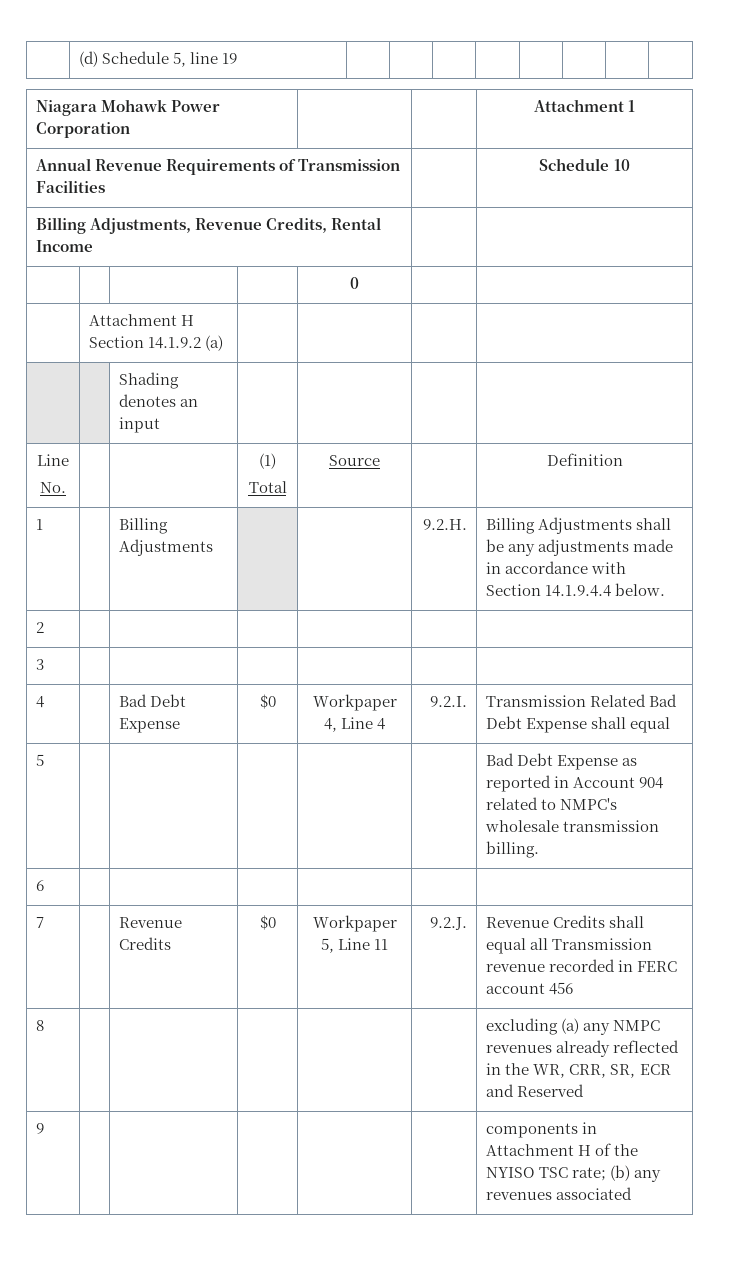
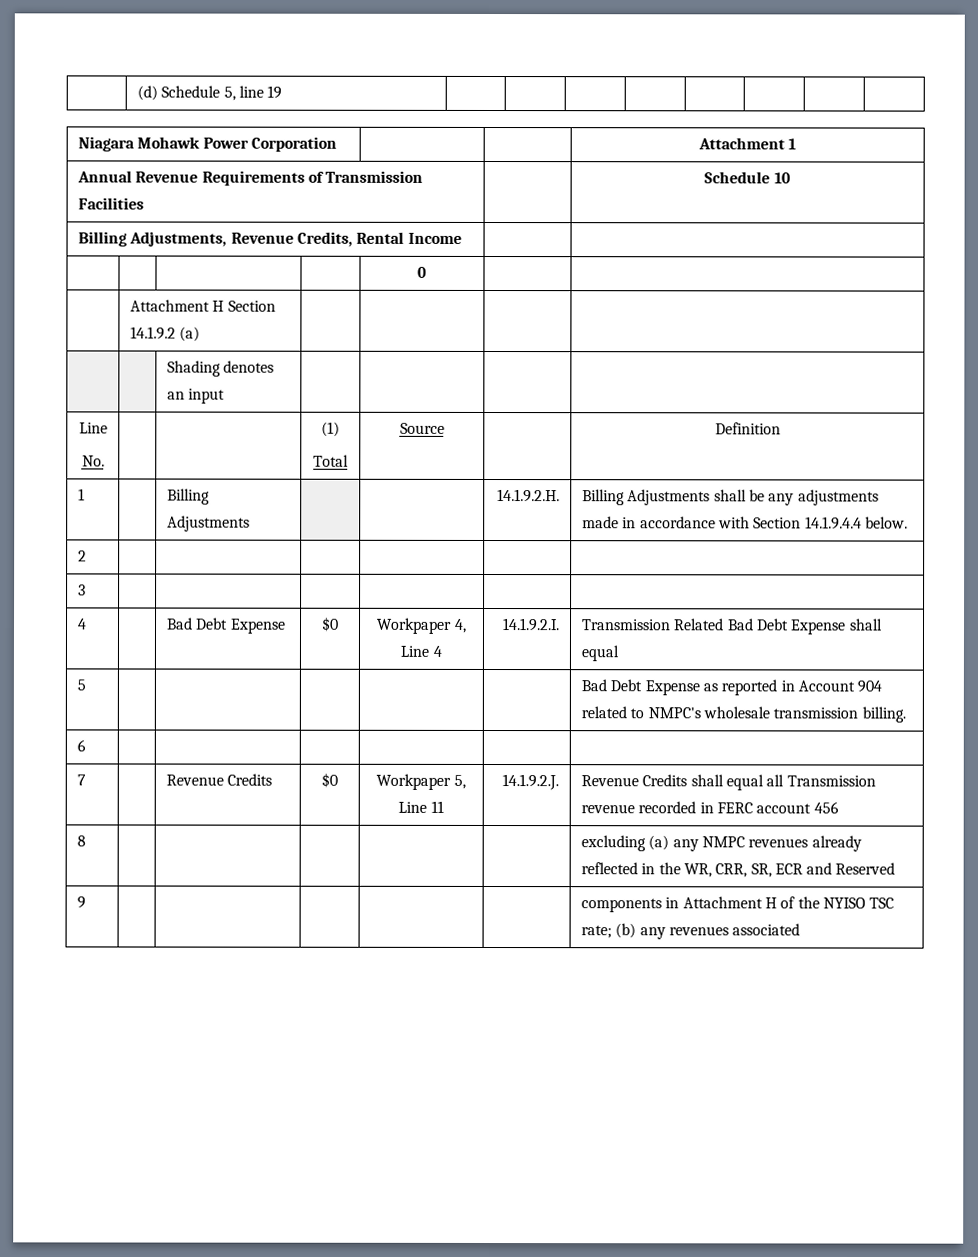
- 1 | | Billing Adjustments | | | 9.2.H. | Billing Adjustments shall be any adjustments made in accordance with Section 14.1.9.4.4 below.
+ 1 | | Billing Adjustments | | | 14.1.9.2.H. | Billing Adjustments shall be any adjustments made in accordance with Section 14.1.9.4.4 below.
- 4 | | Bad Debt Expense | $0 | Workpaper 4, Line 4 | 9.2.I. | Transmission Related Bad Debt Expense shall equal
+ 4 | | Bad Debt Expense | $0 | Workpaper 4, Line 4 | 14.1.9.2.I. | Transmission Related Bad Debt Expense shall equal
- 7 | | Revenue Credits | $0 | Workpaper 5, Line 11 | 9.2.J. | Revenue Credits shall equal all Transmission revenue recorded in FERC account 456
+ 7 | | Revenue Credits | $0 | Workpaper 5, Line 11 | 14.1.9.2.J. | Revenue Credits shall equal all Transmission revenue recorded in FERC account 456

